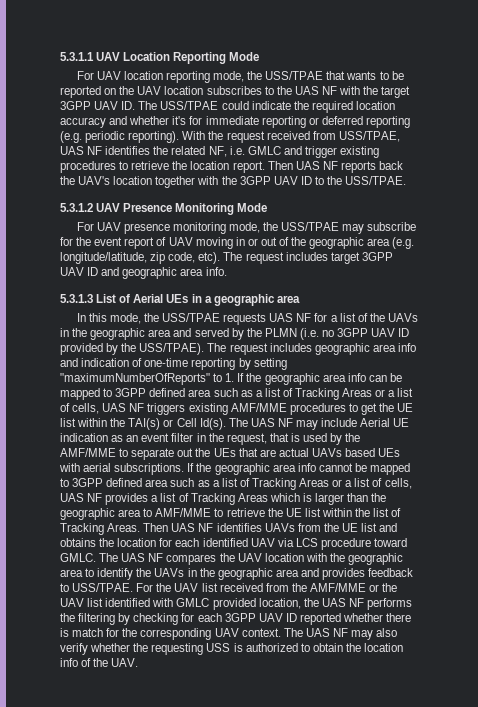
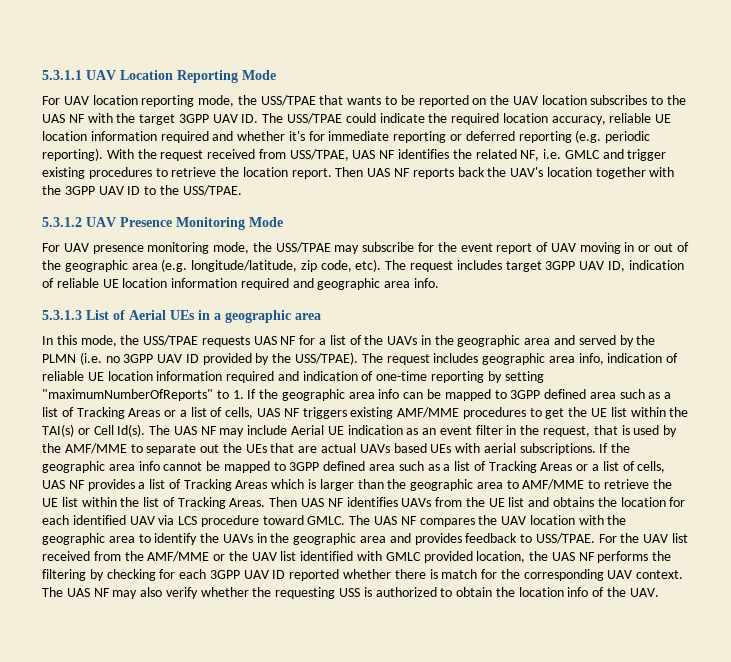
- For UAV location reporting mode, the USS/TPAE that wants to be reported on the UAV location subscribes to the UAS NF with the target 3GPP UAV ID. The USS/TPAE could indicate the required location accuracy and whether it's for immediate reporting or deferred reporting (e.g. periodic reporting).
+ For UAV location reporting mode, the USS/TPAE that wants to be reported on the UAV location subscribes to the UAS NF with the target 3GPP UAV ID. The USS/TPAE could indicate the required location accuracy, reliable UE location information required and whether it's for immediate reporting or deferred reporting (e.g. periodic reporting).
- The request includes target 3GPP UAV ID and geographic area info.
+ The request includes target 3GPP UAV ID, indication of reliable UE location information required and geographic area info.
- The request includes geographic area info and indication of one-time reporting by setting "maximumNumberOfReports" to 1. If the geographic area info can be mapped to 3GPP defined area such as a list of Tracking Areas or a list of cells, UAS NF triggers existing AMF/MME procedures to get the UE list within the TAI(s) or Cell Id(s).
+ The request includes geographic area info, indication of reliable UE location information required and indication of one-time reporting by setting "maximumNumberOfReports" to 1. If the geographic area info can be mapped to 3GPP defined area such as a list of Tracking Areas or a list of cells, UAS NF triggers existing AMF/MME procedures to get the UE list within the TAI(s) or Cell Id(s).

